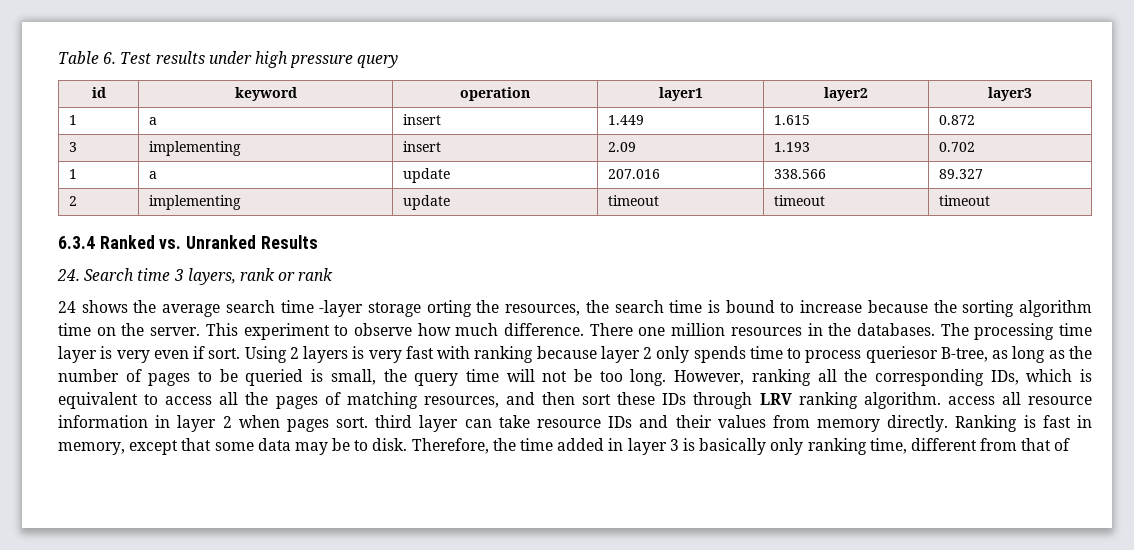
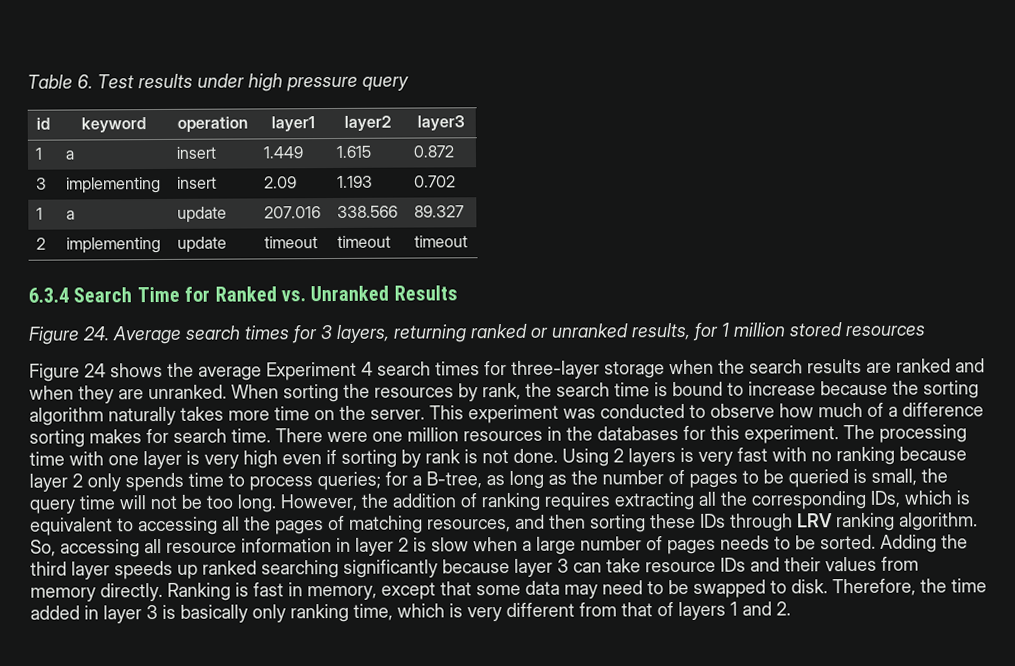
- 6.3.4 Ranked vs. Unranked Results
+ 6.3.4 Search Time for Ranked vs. Unranked Results
- 24. Search time 3 layers, rank or rank
- 24 shows the average search time -layer storage orting the resources, the search time is bound to increase because the sorting algorithm time on the server.
+ Figure 24. Average search times for 3 layers, returning ranked or unranked results, for 1 million stored resources
+ Figure 24 shows the average Experiment 4 search times for three-layer storage when the search results are ranked and when they are unranked. When sorting the resources by rank, the search time is bound to increase because the sorting algorithm naturally takes more time on the server.
- This experiment to observe how much difference. There one million resources in the databases.
+ This experiment was conducted to observe how much of a difference sorting makes for search time. There were one million resources in the databases for this experiment.
- The processing time layer is very even if sort.
+ The processing time with one layer is very high even if sorting by rank is not done.
- Using 2 layers is very fast with ranking because layer 2 only spends time to process queriesor B-tree, as long as the number of pages to be queried is small, the query time will not be too long.
+ Using 2 layers is very fast with no ranking because layer 2 only spends time to process queries; for a B-tree, as long as the number of pages to be queried is small, the query time will not be too long.
- However, ranking all the corresponding IDs, which is equivalent to access all the pages of matching resources, and then sort these IDs through LRV ranking algorithm. access all resource information in layer 2 when pages sort. third layer can take resource IDs and their values from memory directly.
+ However, the addition of ranking requires extracting all the corresponding IDs, which is equivalent to accessing all the pages of matching resources, and then sorting these IDs through LRV ranking algorithm. So, accessing all resource information in layer 2 is slow when a large number of pages needs to be sorted. Adding the third layer speeds up ranked searching significantly because layer 3 can take resource IDs and their values from memory directly.
- Ranking is fast in memory, except that some data may be to disk.
+ Ranking is fast in memory, except that some data may need to be swapped to disk.
- Therefore, the time added in layer 3 is basically only ranking time, different from that of
+ Therefore, the time added in layer 3 is basically only ranking time, which is very different from that of layers 1 and 2.

